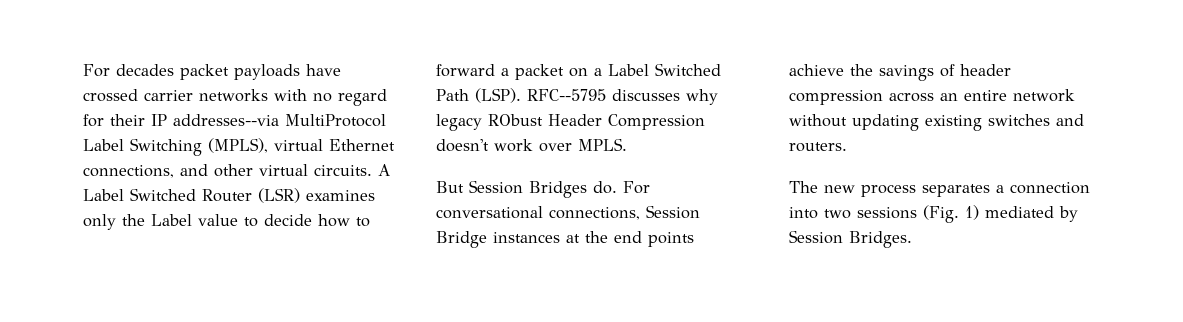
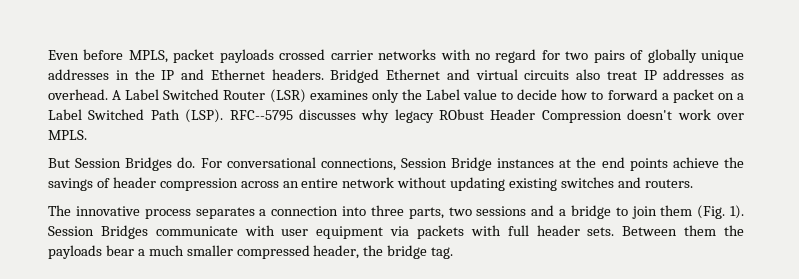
- For decades packet payloads have crossed carrier networks with no regard for their IP addresses--via MultiProtocol Label Switching (MPLS), virtual Ethernet connections, and other virtual circuits.
+ Even before MPLS, packet payloads crossed carrier networks with no regard for two pairs of globally unique addresses in the IP and Ethernet headers. Bridged Ethernet and virtual circuits also treat IP addresses as overhead.
- The new process separates a connection into two sessions (Fig. 1) mediated by Session Bridges.
+ The innovative process separates a connection into three parts, two sessions and a bridge to join them (Fig. 1). Session Bridges communicate with user equipment via packets with full header sets. Between them the payloads bear a much smaller compressed header, the bridge tag.

